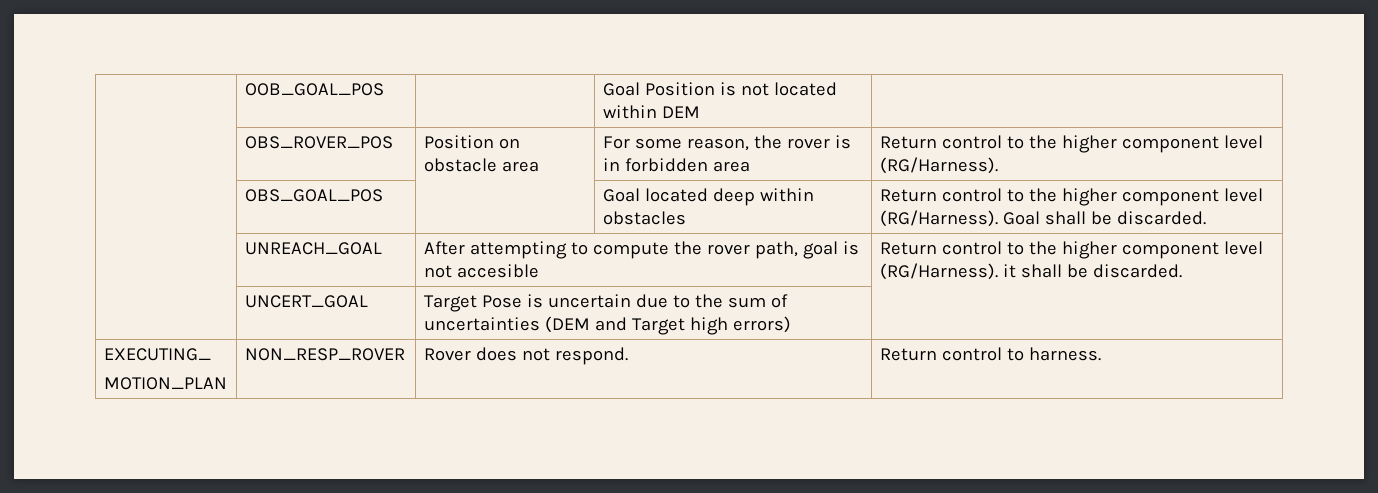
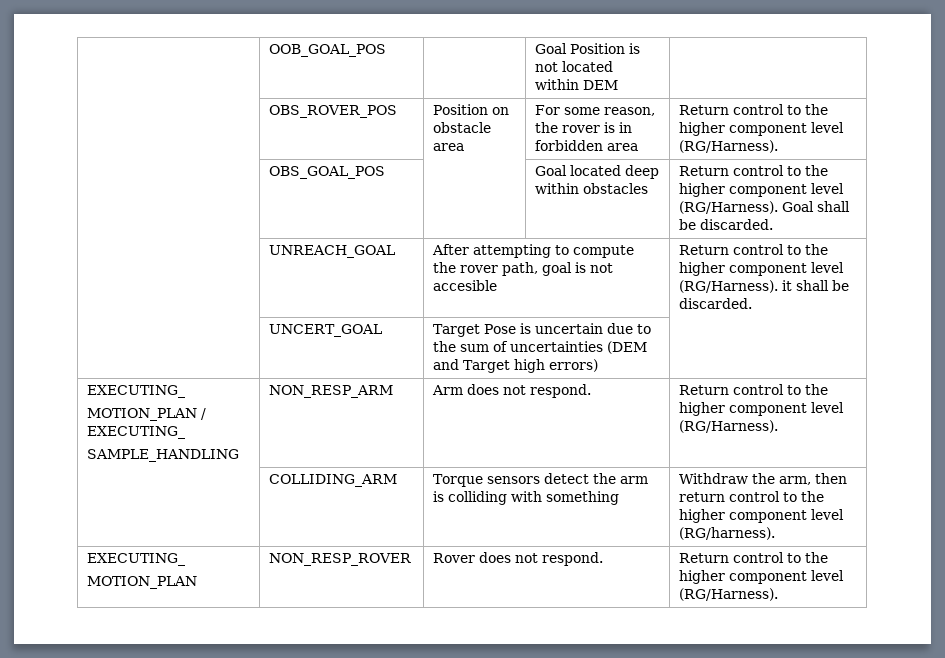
  | UNCERT_GOAL | Target Pose is uncertain due to the sum of uncertainties (DEM and Target high errors) |
  EXECUTING_
- MOTION_PLAN | NON_RESP_ROVER | Rover does not respond. | Return control to harness.
+ MOTION_PLAN / EXECUTING_
+ SAMPLE_HANDLING | NON_RESP_ARM | Arm does not respond. | Return control to the higher component level (RG/Harness).
+ | COLLIDING_ARM | Torque sensors detect the arm is colliding with something | Withdraw the arm, then return control to the higher component level (RG/harness).
+ EXECUTING_
+ MOTION_PLAN | NON_RESP_ROVER | Rover does not respond. | Return control to the higher component level (RG/Harness).

